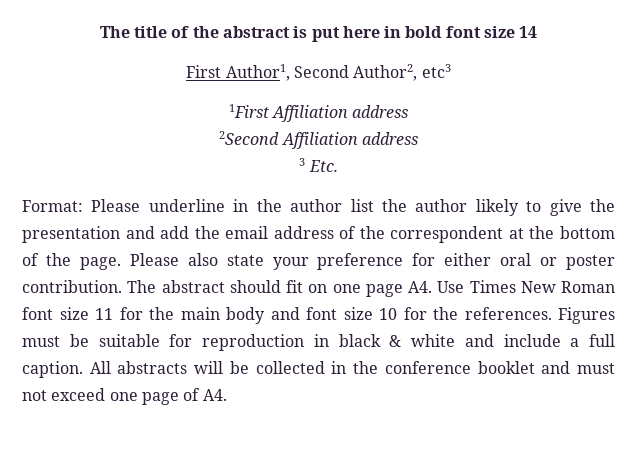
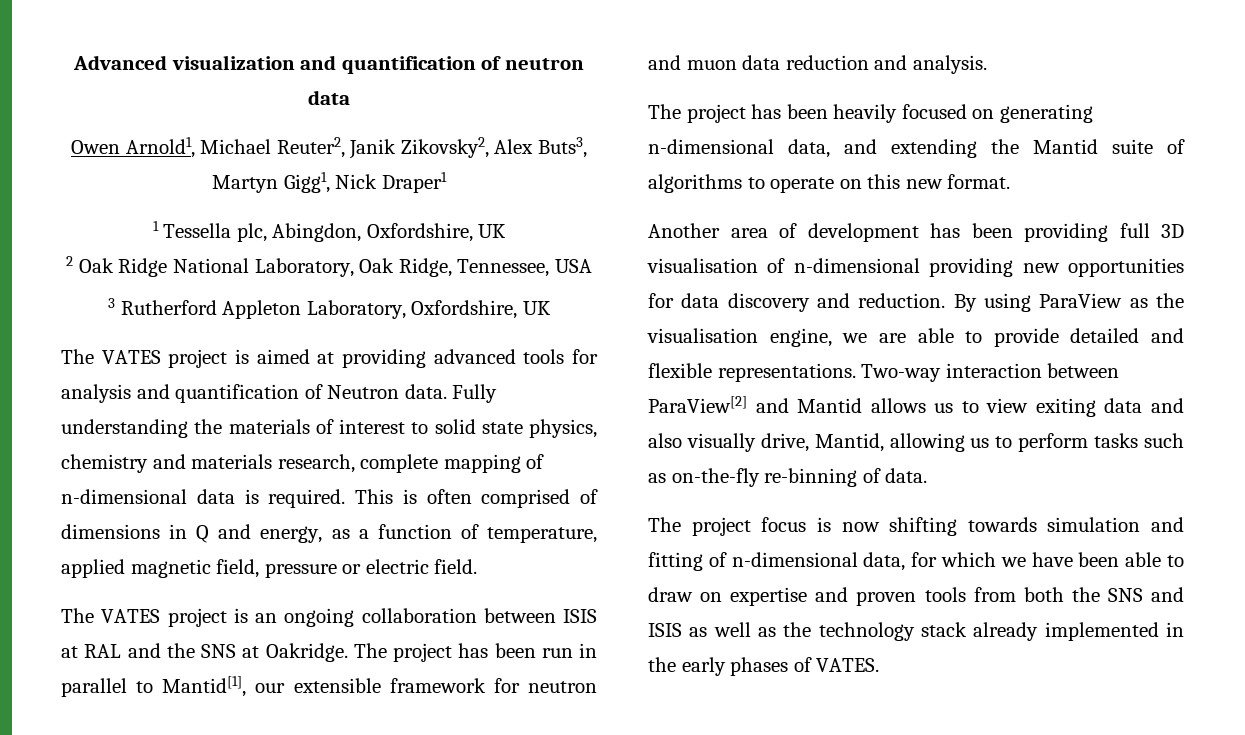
- The title of the abstract is put here in bold font size 14
- First Author1, Second Author2, etc3
- 1First Affiliation address
- 2Second Affiliation address
- 3 Etc.
- Format: Please underline in the author list the author likely to give the presentation and add the email address of the correspondent at the bottom of the page. Please also state your preference for either oral or poster contribution. The abstract should fit on one page A4. Use Times New Roman font size 11 for the main body and font size 10 for the references. Figures must be suitable for reproduction in black & white and include a full caption. All abstracts will be collected in the conference booklet and must not exceed one page of A4.
+ Advanced visualization and quantification of neutron data
+ Owen Arnold1, Michael Reuter2, Janik Zikovsky2, Alex Buts3, Martyn Gigg1, Nick Draper1
+ 1 Tessella plc, Abingdon, Oxfordshire, UK
+ 2 Oak Ridge National Laboratory, Oak Ridge, Tennessee, USA
+ 3 Rutherford Appleton Laboratory, Oxfordshire, UK
+ The VATES project is aimed at providing advanced tools for analysis and quantification of Neutron data. Fully understanding the materials of interest to solid state physics, chemistry and materials research, complete mapping of n-dimensional data is required. This is often comprised of dimensions in Q and energy, as a function of temperature, applied magnetic field, pressure or electric field.
+ The VATES project is an ongoing collaboration between ISIS at RAL and the SNS at Oakridge. The project has been run in parallel to Mantid[1], our extensible framework for neutron and muon data reduction and analysis.
+ The project has been heavily focused on generating n-dimensional data, and extending the Mantid suite of algorithms to operate on this new format.
+ Another area of development has been providing full 3D visualisation of n-dimensional providing new opportunities for data discovery and reduction. By using ParaView as the visualisation engine, we are able to provide detailed and flexible representations. Two-way interaction between ParaView[2] and Mantid allows us to view exiting data and also visually drive, Mantid, allowing us to perform tasks such as on-the-fly re-binning of data.
+ The project focus is now shifting towards simulation and fitting of n-dimensional data, for which we have been able to draw on expertise and proven tools from both the SNS and ISIS as well as the technology stack already implemented in the early phases of VATES.

